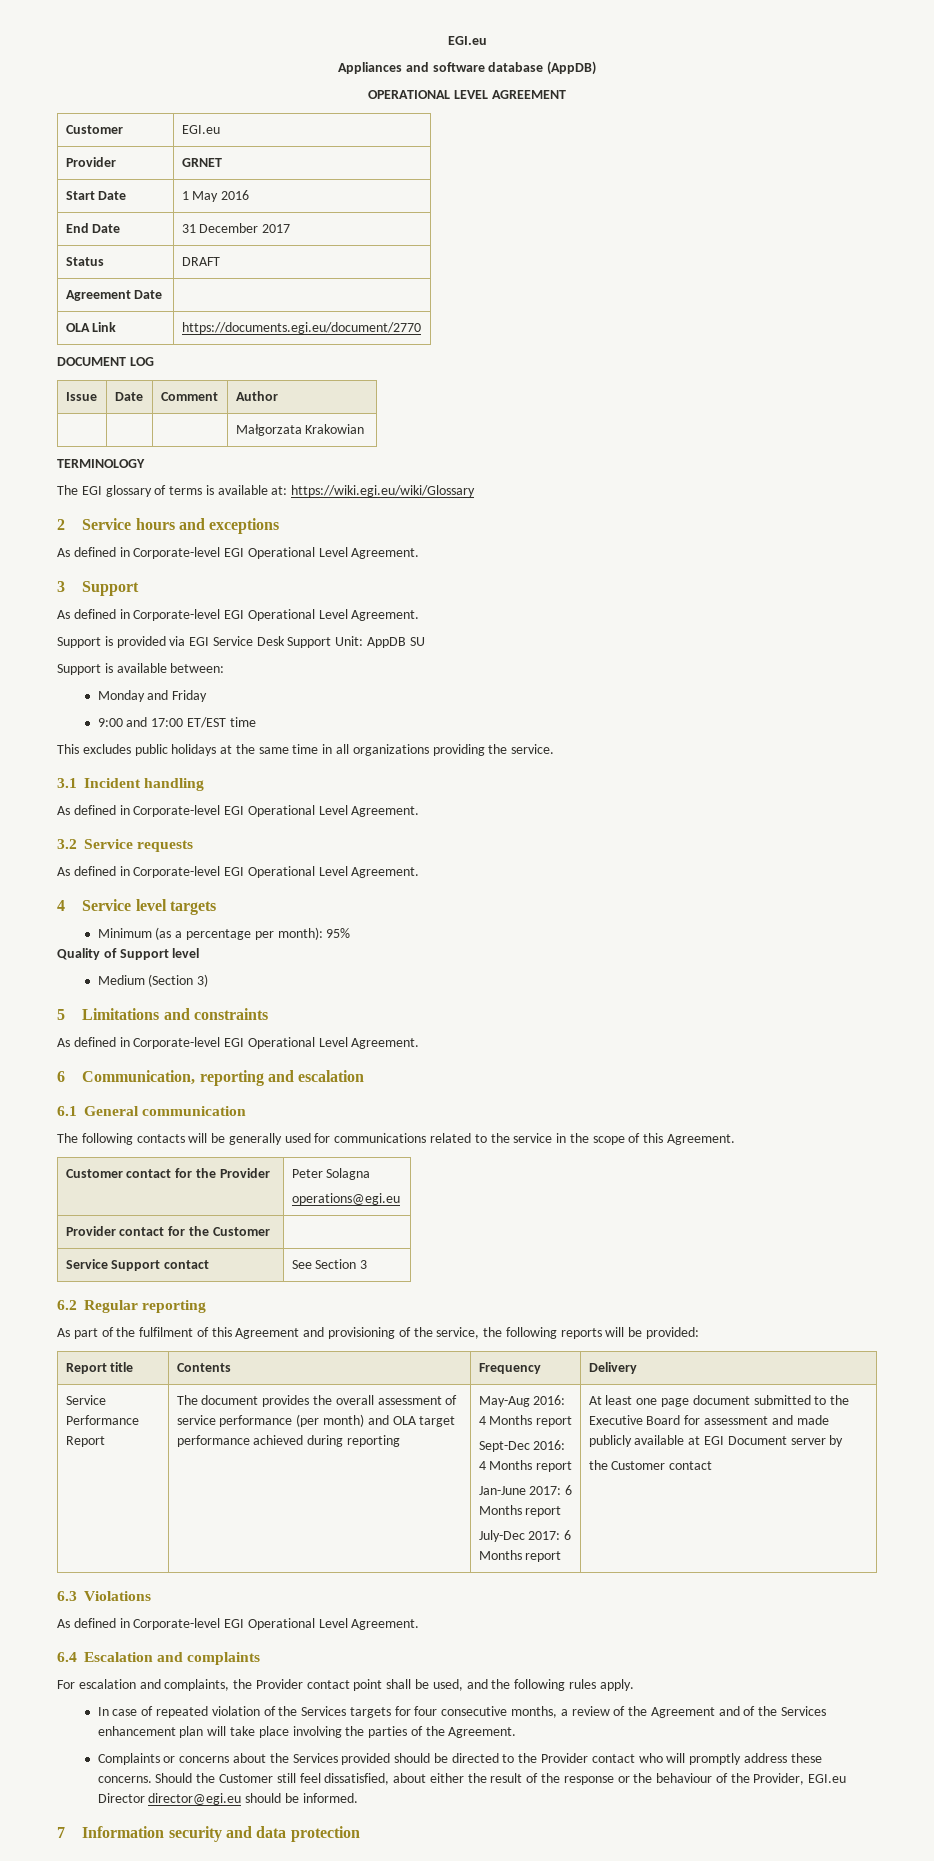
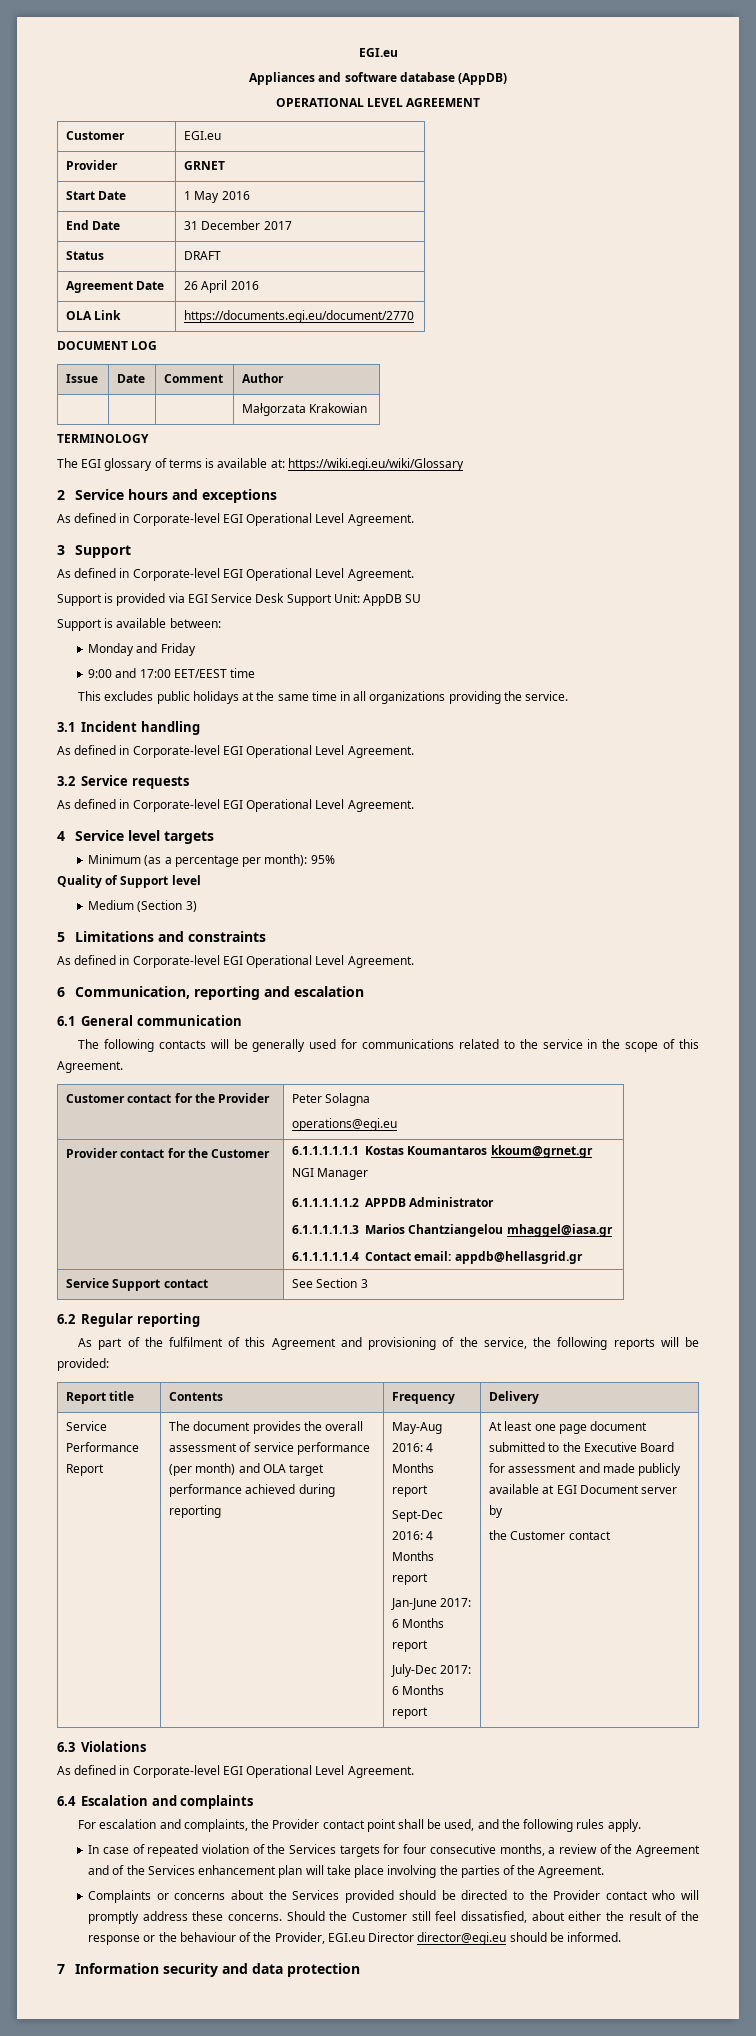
- Agreement Date |
+ Agreement Date | 26 April 2016
- 9:00 and 17:00 ET/EST time
+ 9:00 and 17:00 EET/EEST time
- Provider contact for the Customer |
+ Provider contact for the Customer | 6.1.1.1.1.1.1 Kostas Koumantaros kkoum@grnet.gr
+ NGI Manager
+ 6.1.1.1.1.1.2 APPDB Administrator
+ 6.1.1.1.1.1.3 Marios Chantziangelou mhaggel@iasa.gr
+ 6.1.1.1.1.1.4 Contact email: appdb@hellasgrid.gr

